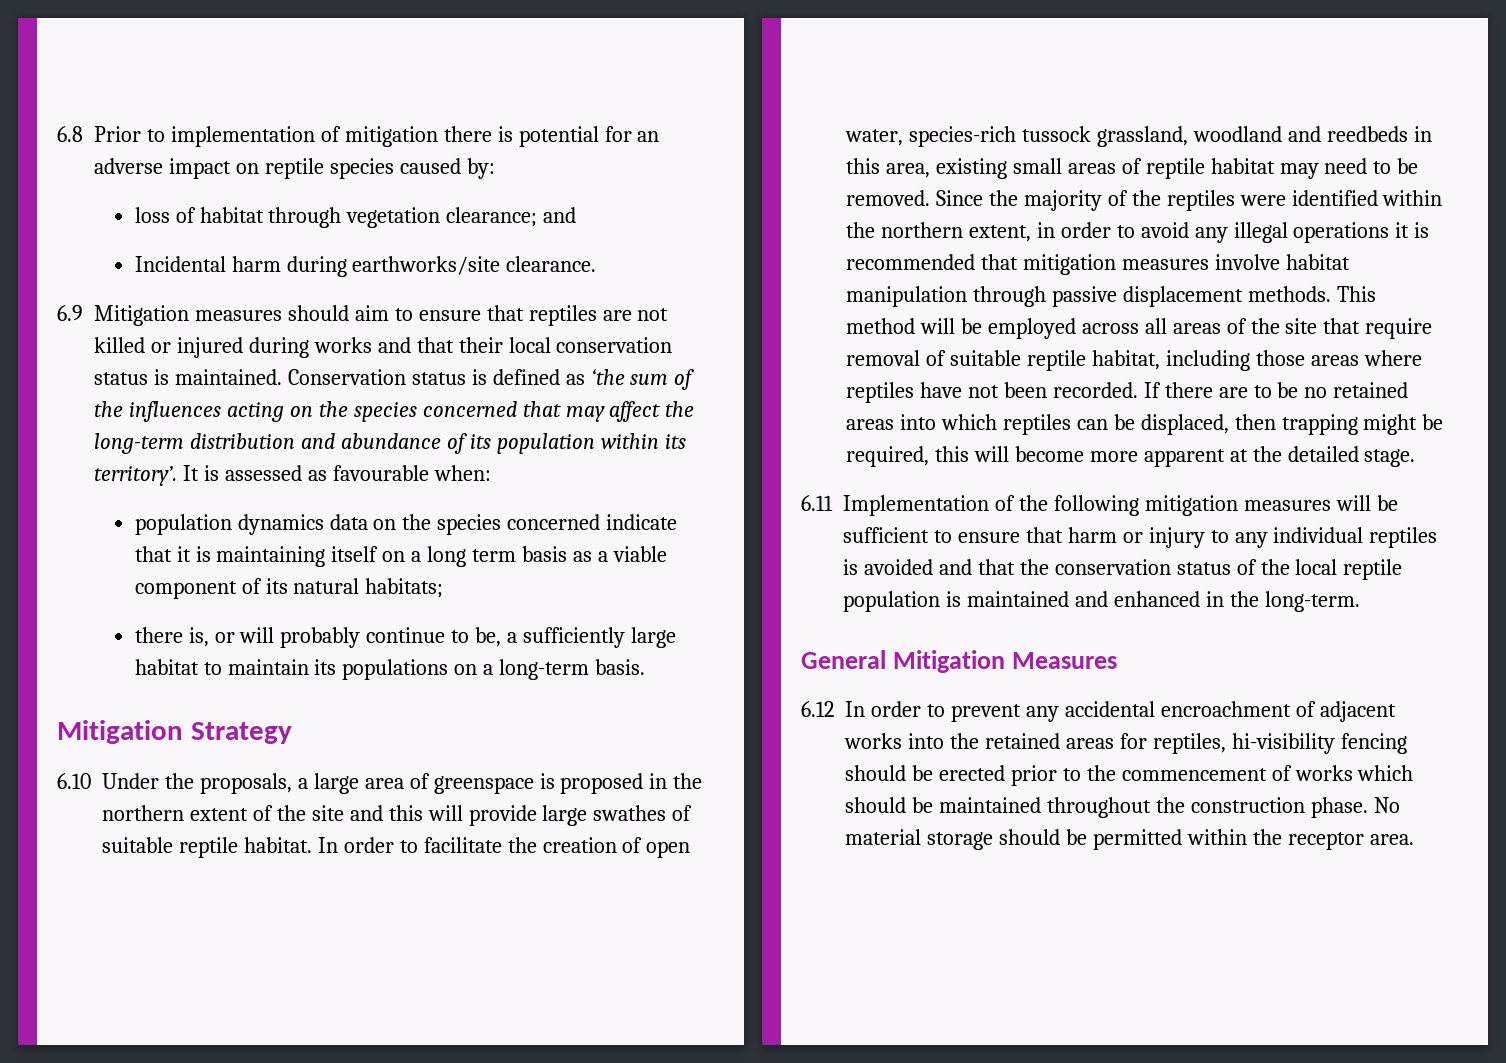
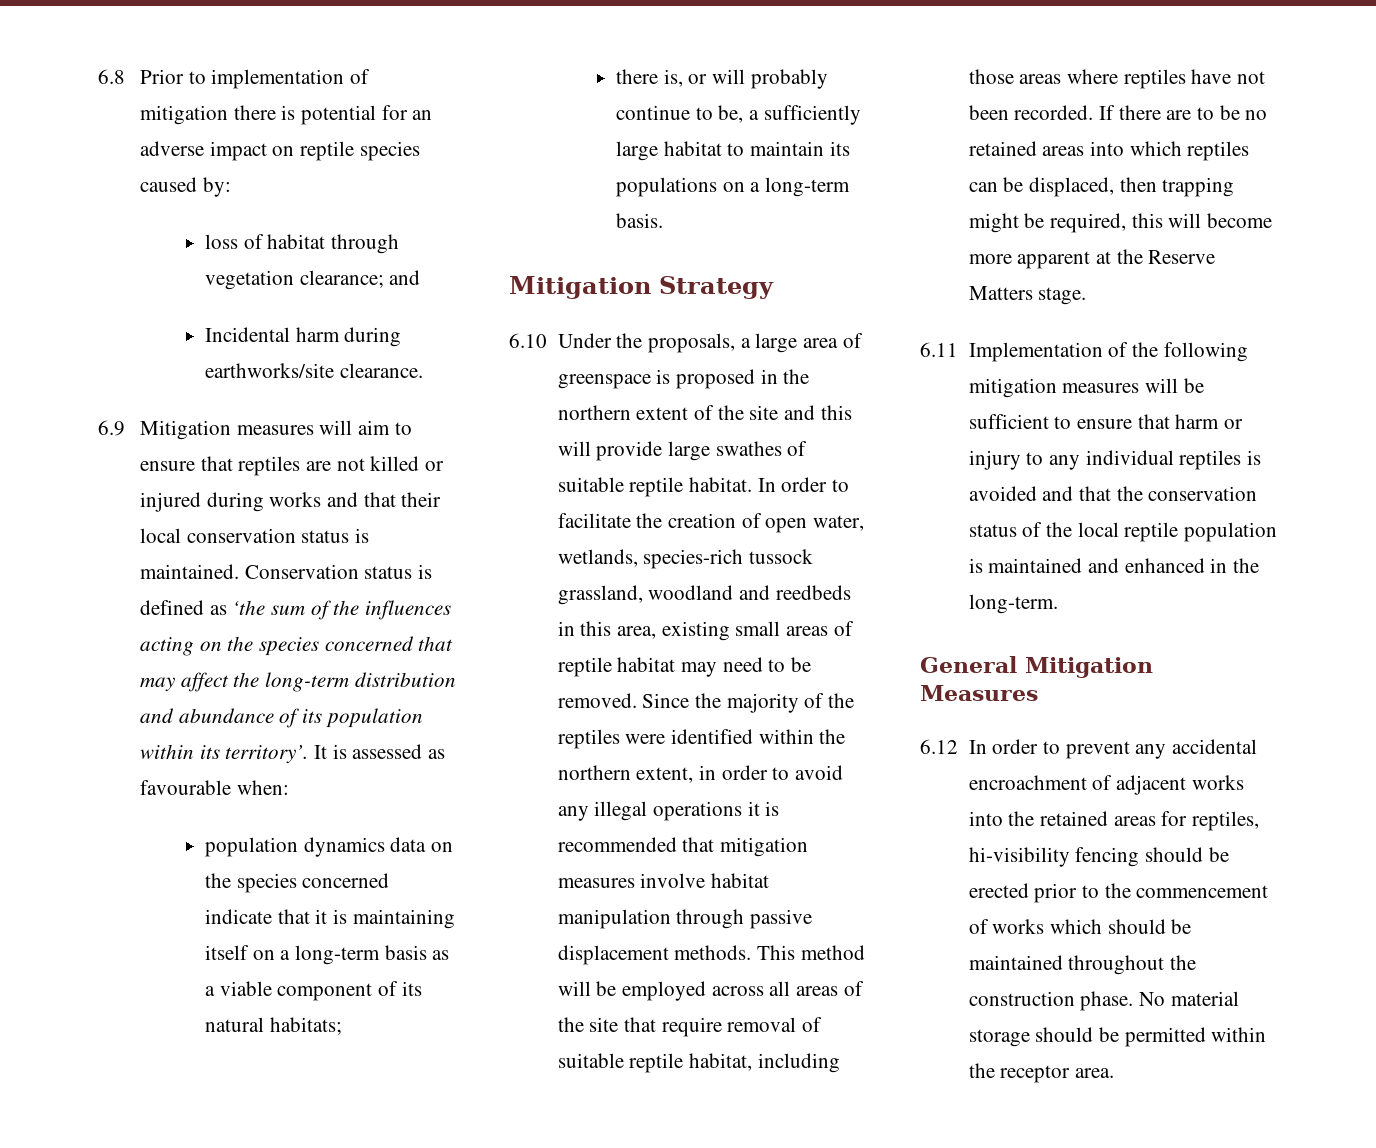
- 6.9 Mitigation measures should aim to ensure that reptiles are not killed or injured during works and that their local conservation status is maintained.
+ 6.9 Mitigation measures will aim to ensure that reptiles are not killed or injured during works and that their local conservation status is maintained.
- population dynamics data on the species concerned indicate that it is maintaining itself on a long term basis as a viable component of its natural habitats;
+ population dynamics data on the species concerned indicate that it is maintaining itself on a long-term basis as a viable component of its natural habitats;
- In order to facilitate the creation of open water, species-rich tussock grassland, woodland and reedbeds in this area, existing small areas of reptile habitat may need to be removed.
+ In order to facilitate the creation of open water, wetlands, species-rich tussock grassland, woodland and reedbeds in this area, existing small areas of reptile habitat may need to be removed.
- If there are to be no retained areas into which reptiles can be displaced, then trapping might be required, this will become more apparent at the detailed stage.
+ If there are to be no retained areas into which reptiles can be displaced, then trapping might be required, this will become more apparent at the Reserve Matters stage.

